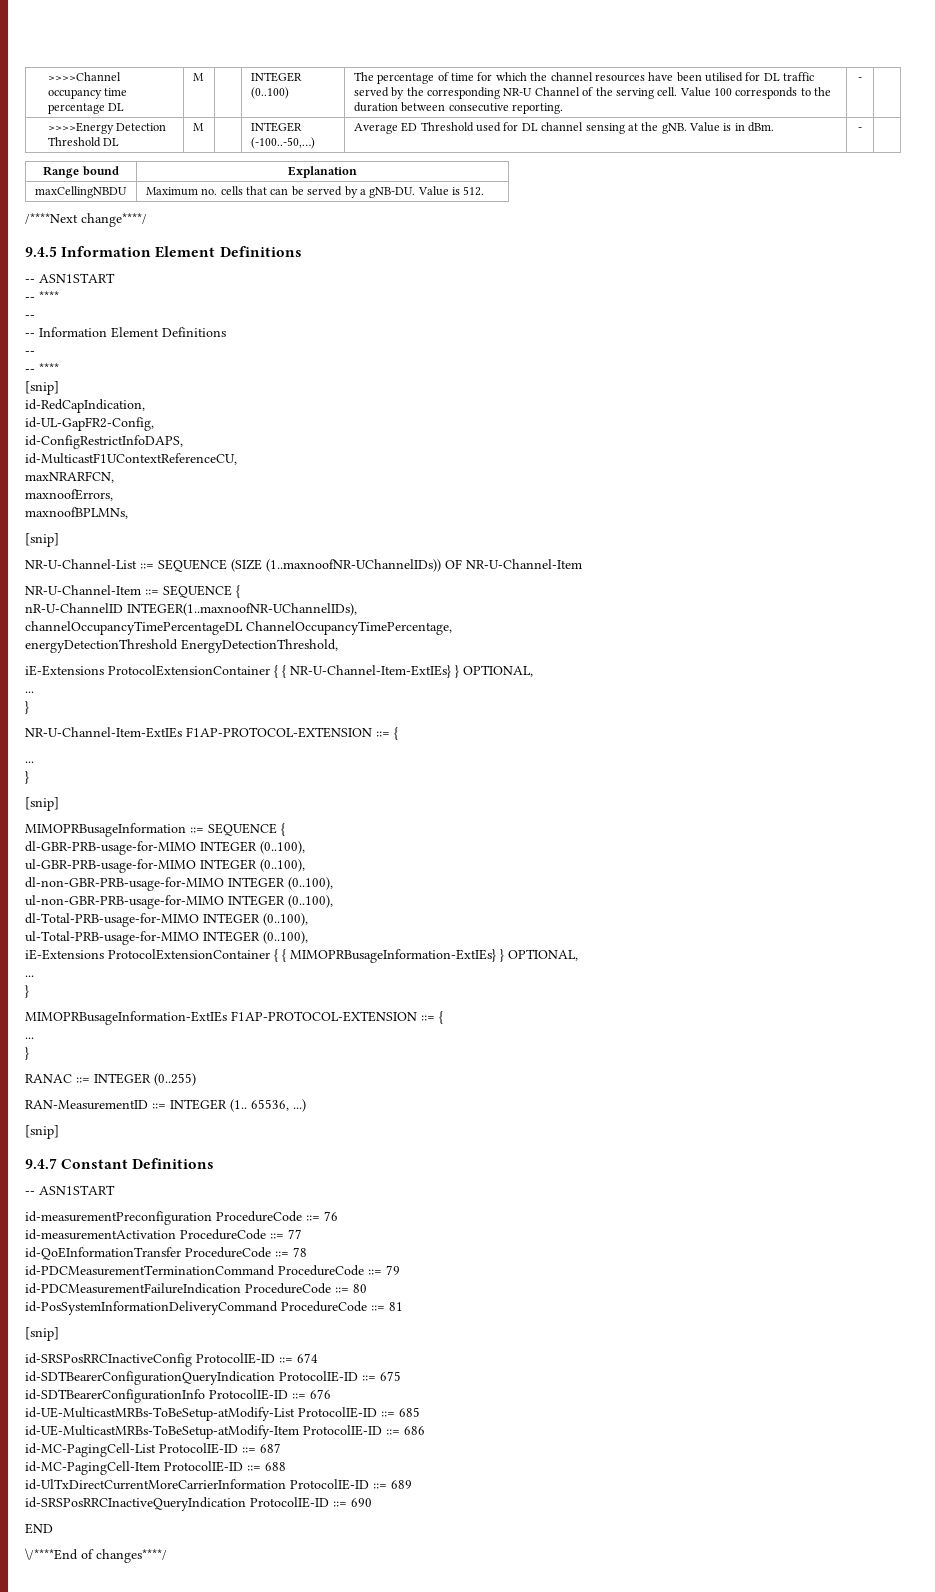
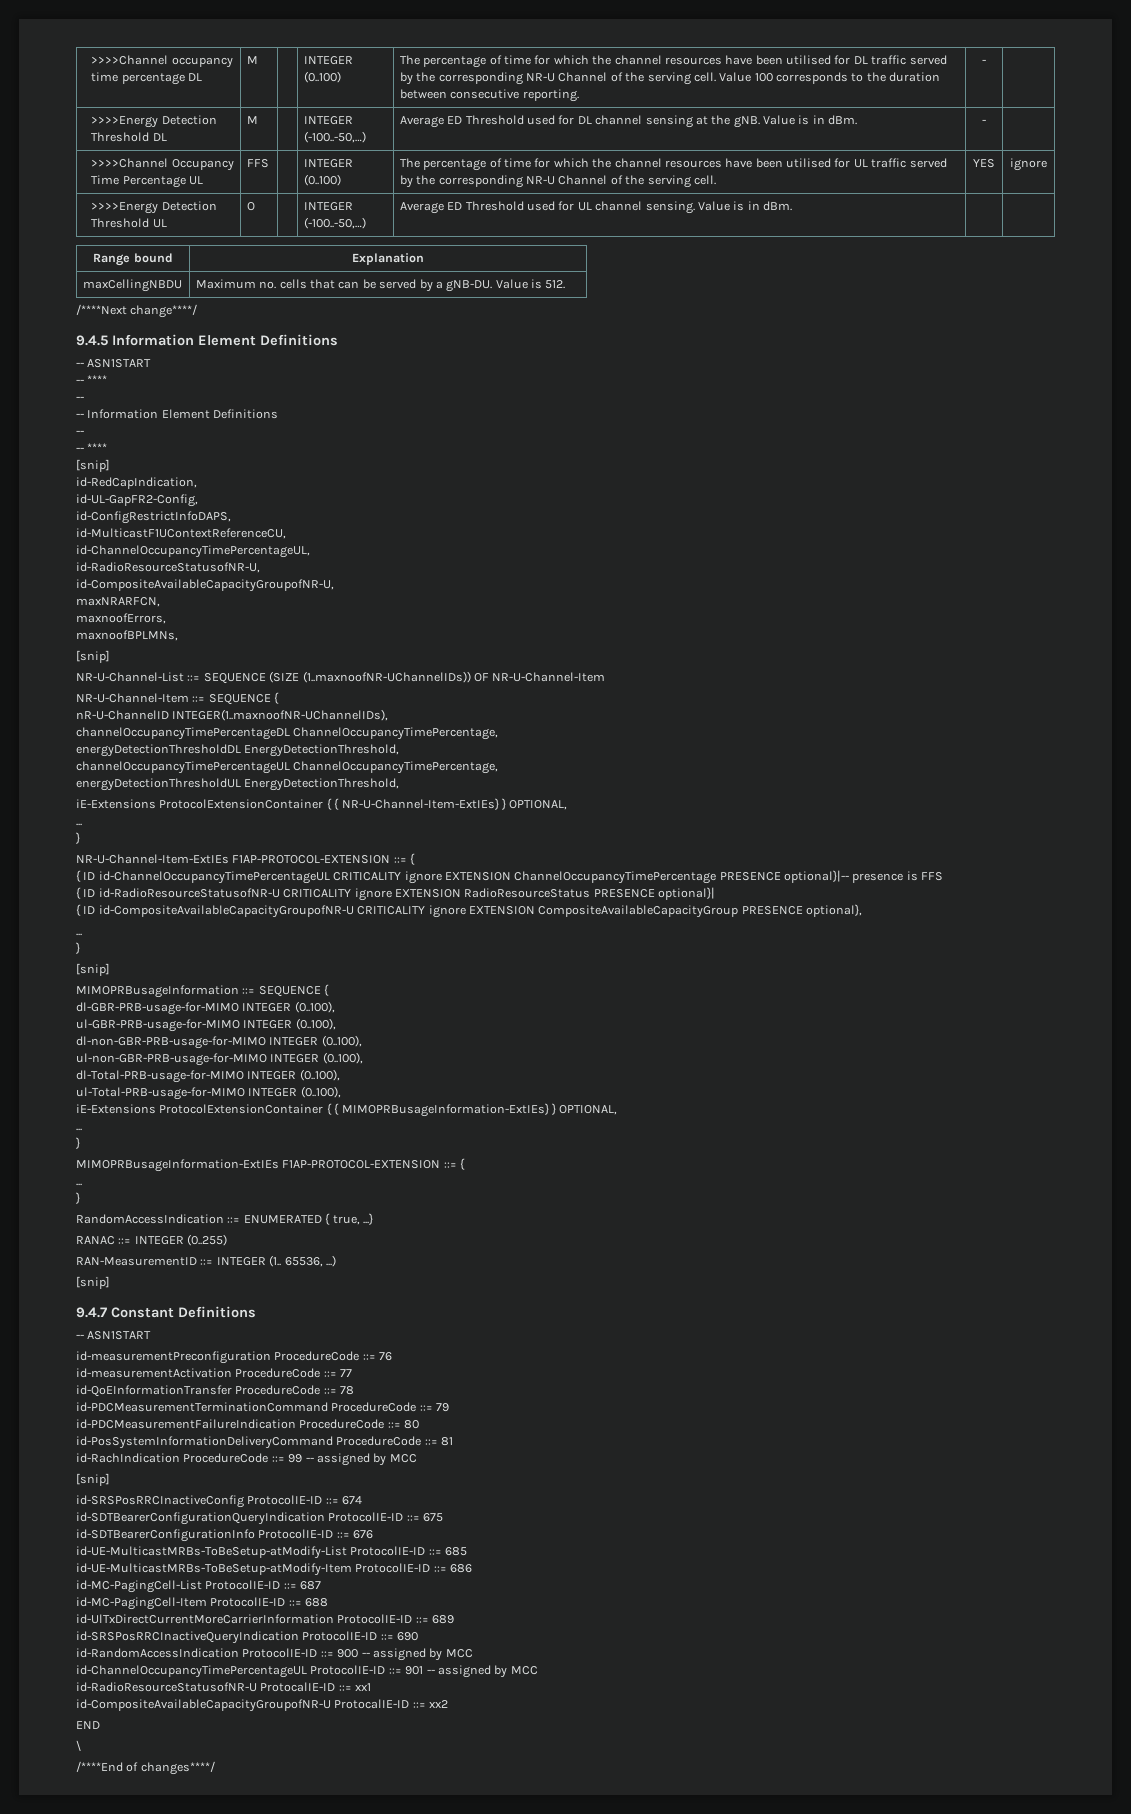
+ >>>>Channel Occupancy Time Percentage UL | FFS | | INTEGER (0..100) | The percentage of time for which the channel resources have been utilised for UL traffic served by the corresponding NR-U Channel of the serving cell. | YES | ignore
+ >>>>Energy Detection Threshold UL | O | | INTEGER (-100..-50,…) | Average ED Threshold used for UL channel sensing. Value is in dBm. | |
+ id-ChannelOccupancyTimePercentageUL,
+ id-RadioResourceStatusofNR-U,
+ id-CompositeAvailableCapacityGroupofNR-U,
- energyDetectionThreshold EnergyDetectionThreshold,
+ energyDetectionThresholdDL EnergyDetectionThreshold,
+ channelOccupancyTimePercentageUL ChannelOccupancyTimePercentage,
+ energyDetectionThresholdUL EnergyDetectionThreshold,
+ { ID id-ChannelOccupancyTimePercentageUL CRITICALITY ignore EXTENSION ChannelOccupancyTimePercentage PRESENCE optional}|-- presence is FFS
+ { ID id-RadioResourceStatusofNR-U CRITICALITY ignore EXTENSION RadioResourceStatus PRESENCE optional}|
+ { ID id-CompositeAvailableCapacityGroupofNR-U CRITICALITY ignore EXTENSION CompositeAvailableCapacityGroup PRESENCE optional},
+ RandomAccessIndication ::= ENUMERATED { true, ...}
+ id-RachIndication ProcedureCode ::= 99 -- assigned by MCC
+ id-RandomAccessIndication ProtocolIE-ID ::= 900 -- assigned by MCC
+ id-ChannelOccupancyTimePercentageUL ProtocolIE-ID ::= 901 -- assigned by MCC
+ id-RadioResourceStatusofNR-U ProtocalIE-ID ::= xx1
+ id-CompositeAvailableCapacityGroupofNR-U ProtocalIE-ID ::= xx2
- \/****End of changes****/
+ \
+ /****End of changes****/

